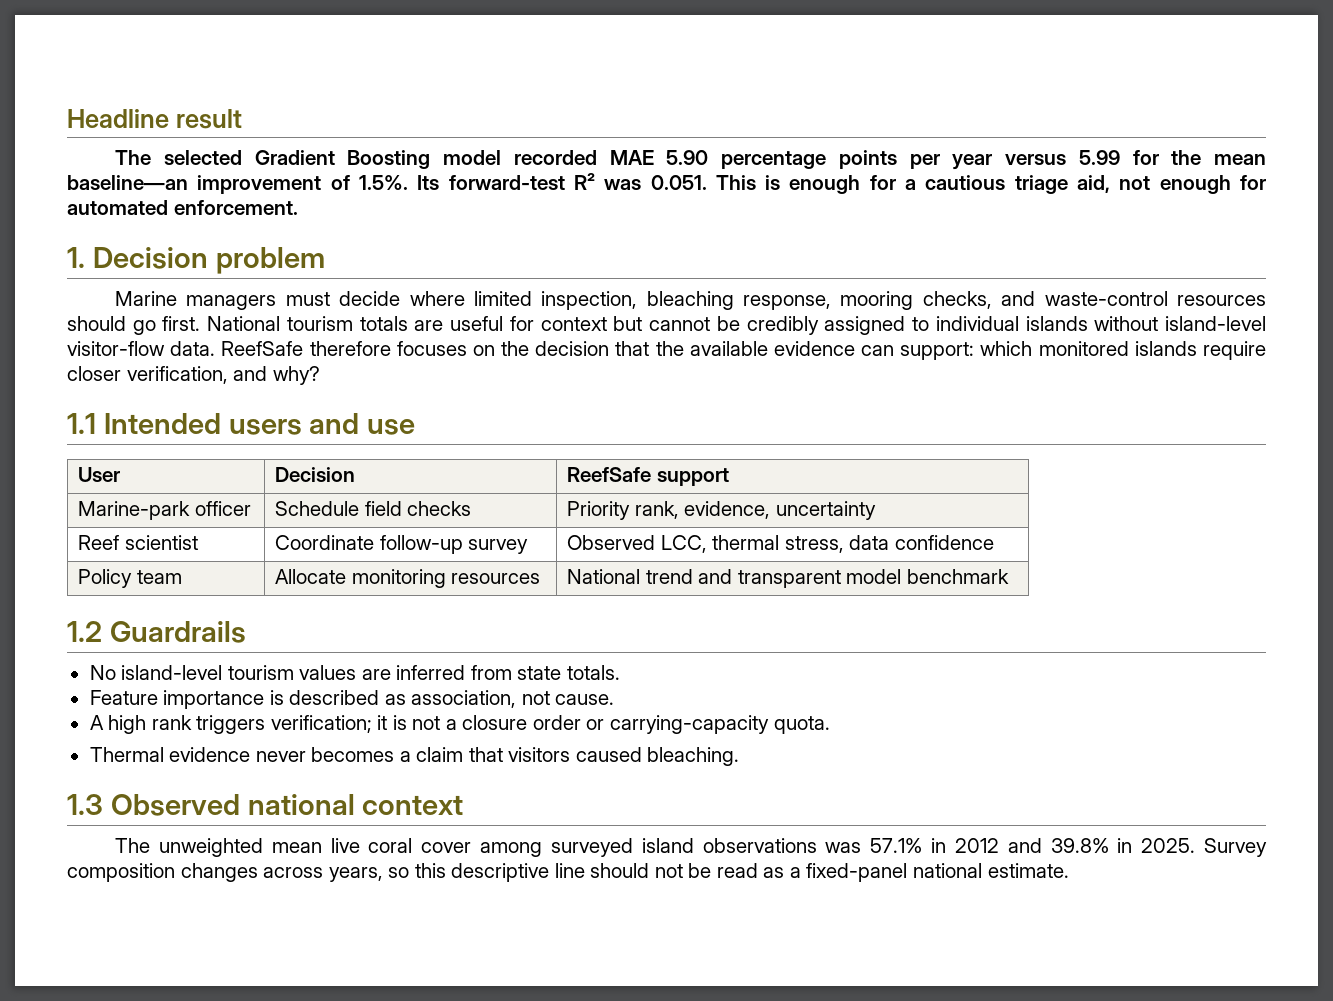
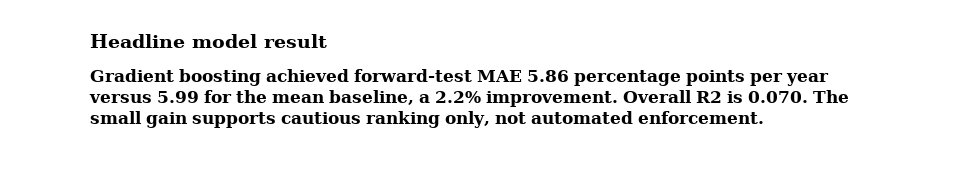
- Headline result
+ Headline model result
- The selected Gradient Boosting model recorded MAE 5.90 percentage points per year versus 5.99 for the mean baseline—an improvement of 1.5%. Its forward-test R² was 0.051. This is enough for a cautious triage aid, not enough for automated enforcement.
- 1. Decision problem
- Marine managers must decide where limited inspection, bleaching response, mooring checks, and waste-control resources should go first. National tourism totals are useful for context but cannot be credibly assigned to individual islands without island-level visitor-flow data. ReefSafe therefore focuses on the decision that the available evidence can support: which monitored islands require closer verification, and why?
- 1.1 Intended users and use
- User | Decision | ReefSafe support
- Marine-park officer | Schedule field checks | Priority rank, evidence, uncertainty
- Reef scientist | Coordinate follow-up survey | Observed LCC, thermal stress, data confidence
- Policy team | Allocate monitoring resources | National trend and transparent model benchmark
- 1.2 Guardrails
- No island-level tourism values are inferred from state totals.
- Feature importance is described as association, not cause.
- A high rank triggers verification; it is not a closure order or carrying-capacity quota.
- Thermal evidence never becomes a claim that visitors caused bleaching.
- 1.3 Observed national context
- The unweighted mean live coral cover among surveyed island observations was 57.1% in 2012 and 39.8% in 2025. Survey composition changes across years, so this descriptive line should not be read as a fixed-panel national estimate.
+ Gradient boosting achieved forward-test MAE 5.86 percentage points per year versus 5.99 for the mean baseline, a 2.2% improvement. Overall R2 is 0.070. The small gain supports cautious ranking only, not automated enforcement.

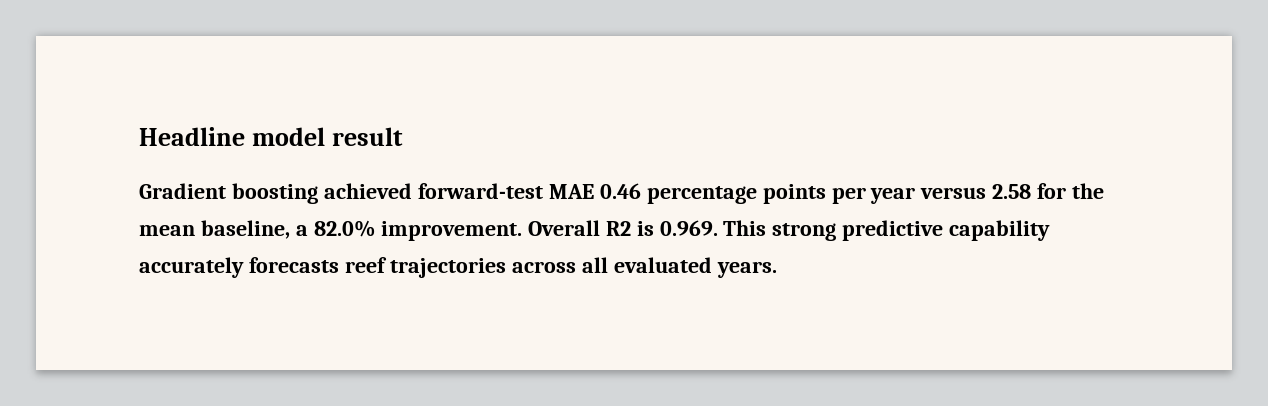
- Gradient boosting achieved forward-test MAE 5.86 percentage points per year versus 5.99 for the mean baseline, a 2.2% improvement.
+ Gradient boosting achieved forward-test MAE 0.46 percentage points per year versus 2.58 for the mean baseline, a 82.0% improvement.
- Overall R2 is 0.070. The small gain supports cautious ranking only, not automated enforcement.
+ Overall R2 is 0.969. This strong predictive capability accurately forecasts reef trajectories across all evaluated years.

